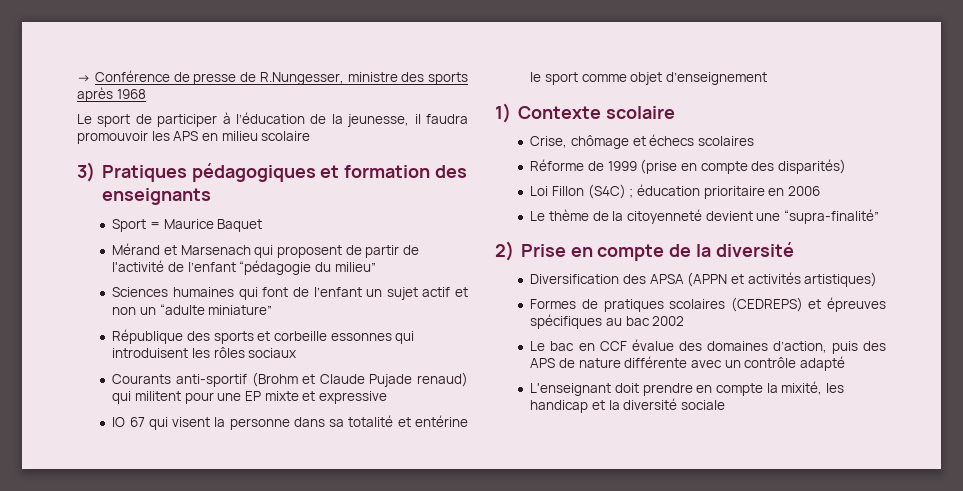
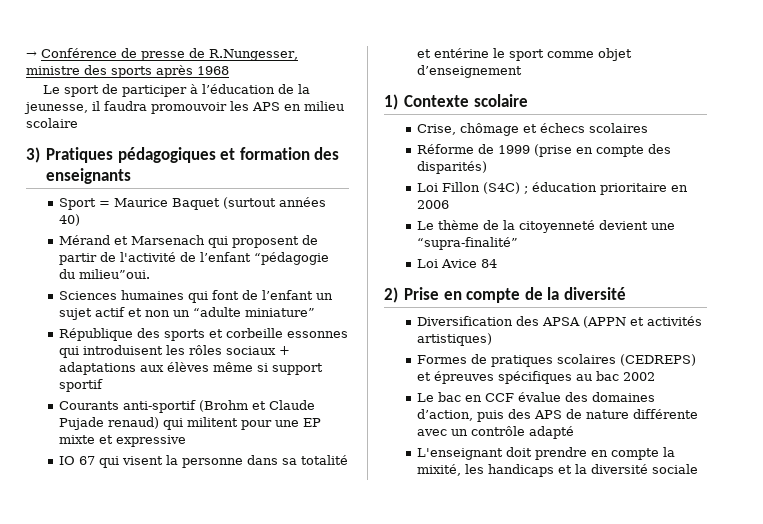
- Sport = Maurice Baquet
+ Sport = Maurice Baquet (surtout années 40)
- Mérand et Marsenach qui proposent de partir de l'activité de l’enfant “pédagogie du milieu”
+ Mérand et Marsenach qui proposent de partir de l'activité de l’enfant “pédagogie du milieu”oui.
- République des sports et corbeille essonnes qui introduisent les rôles sociaux
+ République des sports et corbeille essonnes qui introduisent les rôles sociaux + adaptations aux élèves même si support sportif
+ Loi Avice 84
- L'enseignant doit prendre en compte la mixité, les handicap et la diversité sociale
+ L'enseignant doit prendre en compte la mixité, les handicaps et la diversité sociale

